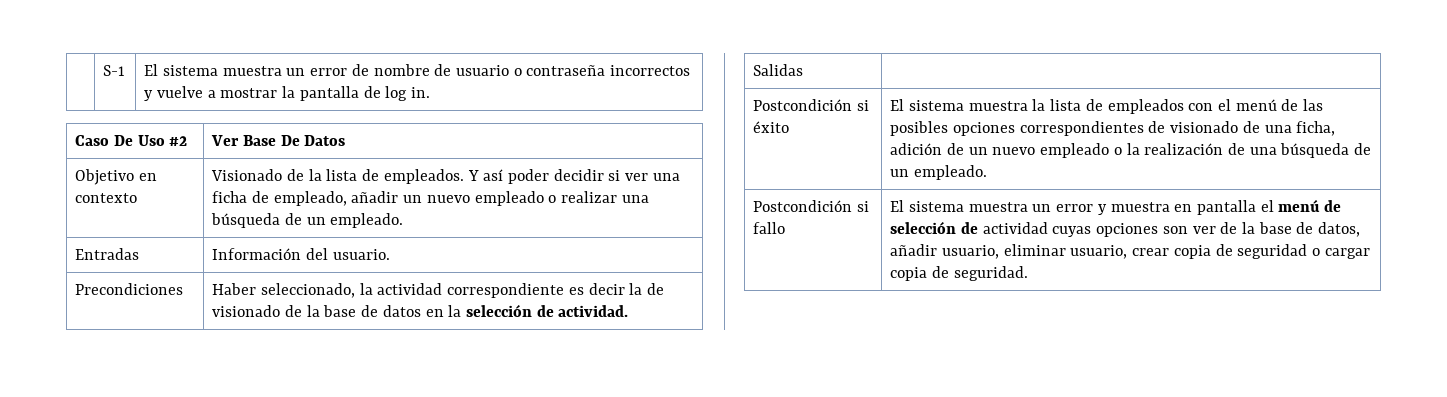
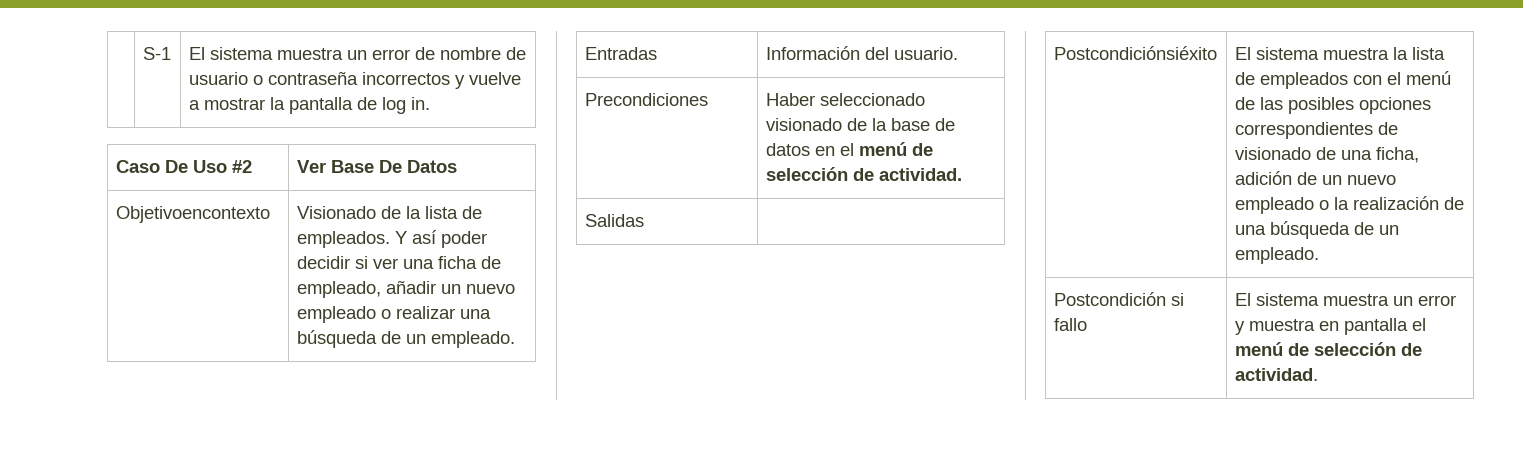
- Objetivo en contexto | Visionado de la lista de empleados. Y así poder decidir si ver una ficha de empleado, añadir un nuevo empleado o realizar una búsqueda de un empleado.
+ Objetivoencontexto | Visionado de la lista de empleados. Y así poder decidir si ver una ficha de empleado, añadir un nuevo empleado o realizar una búsqueda de un empleado.
- Precondiciones | Haber seleccionado, la actividad correspondiente es decir la de visionado de la base de datos en la selección de actividad.
+ Precondiciones | Haber seleccionado visionado de la base de datos en el menú de selección de actividad.
- Postcondición si éxito | El sistema muestra la lista de empleados con el menú de las posibles opciones correspondientes de visionado de una ficha, adición de un nuevo empleado o la realización de una búsqueda de un empleado.
+ Postcondiciónsiéxito | El sistema muestra la lista de empleados con el menú de las posibles opciones correspondientes de visionado de una ficha, adición de un nuevo empleado o la realización de una búsqueda de un empleado.
- Postcondición si fallo | El sistema muestra un error y muestra en pantalla el menú de selección de actividad cuyas opciones son ver de la base de datos, añadir usuario, eliminar usuario, crear copia de seguridad o cargar copia de seguridad.
+ Postcondición si fallo | El sistema muestra un error y muestra en pantalla el menú de selección de actividad.

